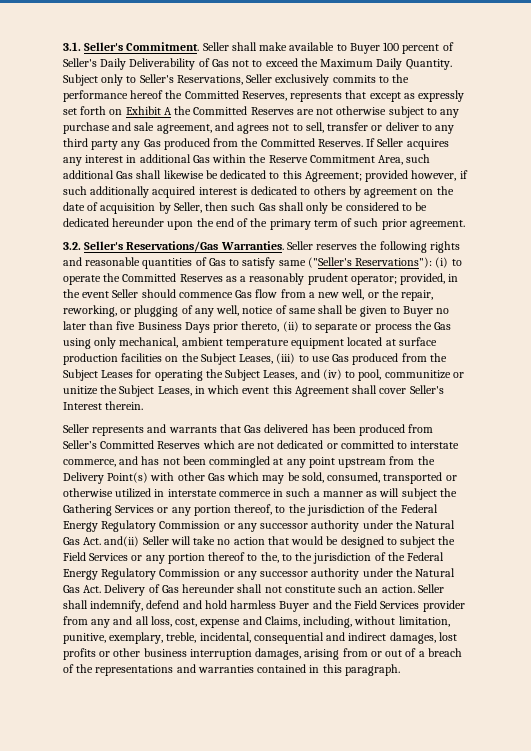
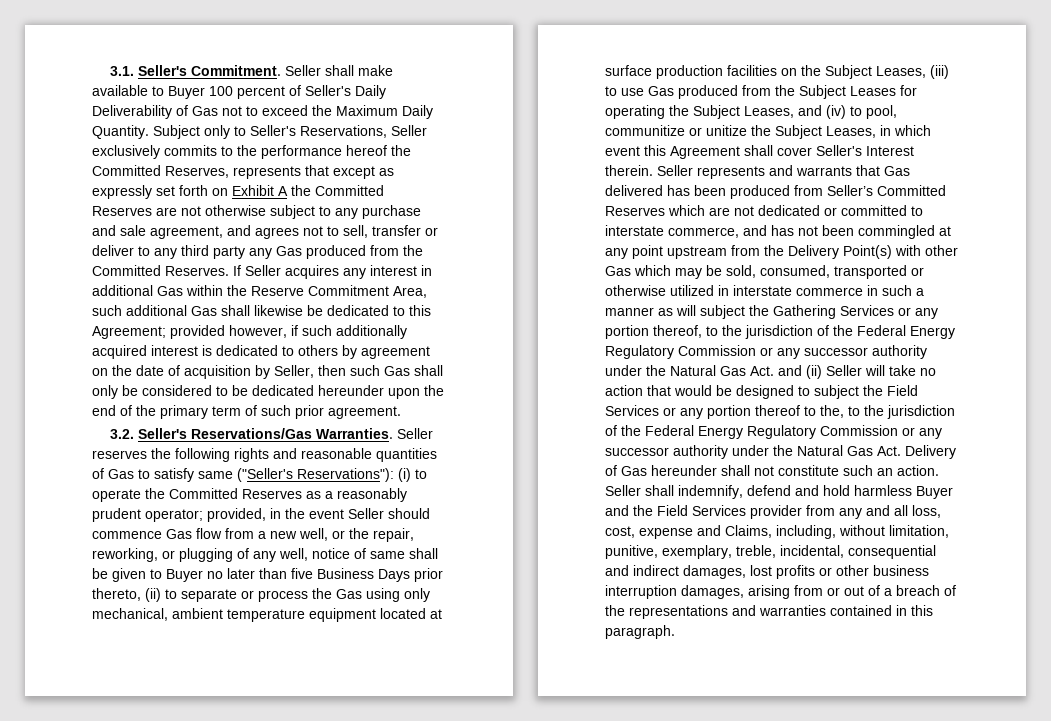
- provided, in the event Seller should commence Gas flow from a new well, or the repair, reworking, or plugging of any well, notice of same shall be given to Buyer no later than five Business Days prior thereto, (ii) to separate or process the Gas using only mechanical, ambient temperature equipment located at surface production facilities on the Subject Leases, (iii) to use Gas produced from the Subject Leases for operating the Subject Leases, and (iv) to pool, communitize or unitize the Subject Leases, in which event this Agreement shall cover Seller's Interest therein.
- Seller represents and warrants that Gas delivered has been produced from Seller’s Committed Reserves which are not dedicated or committed to interstate commerce, and has not been commingled at any point upstream from the Delivery Point(s) with other Gas which may be sold, consumed, transported or otherwise utilized in interstate commerce in such a manner as will subject the Gathering Services or any portion thereof, to the jurisdiction of the Federal Energy Regulatory Commission or any successor authority under the Natural Gas Act. and(ii) Seller will take no action that would be designed to subject the Field Services or any portion thereof to the, to the jurisdiction of the Federal Energy Regulatory Commission or any successor authority under the Natural Gas Act. Delivery of Gas hereunder shall not constitute such an action.
+ provided, in the event Seller should commence Gas flow from a new well, or the repair, reworking, or plugging of any well, notice of same shall be given to Buyer no later than five Business Days prior thereto, (ii) to separate or process the Gas using only mechanical, ambient temperature equipment located at surface production facilities on the Subject Leases, (iii) to use Gas produced from the Subject Leases for operating the Subject Leases, and (iv) to pool, communitize or unitize the Subject Leases, in which event this Agreement shall cover Seller's Interest therein. Seller represents and warrants that Gas delivered has been produced from Seller’s Committed Reserves which are not dedicated or committed to interstate commerce, and has not been commingled at any point upstream from the Delivery Point(s) with other Gas which may be sold, consumed, transported or otherwise utilized in interstate commerce in such a manner as will subject the Gathering Services or any portion thereof, to the jurisdiction of the Federal Energy Regulatory Commission or any successor authority under the Natural Gas Act. and (ii) Seller will take no action that would be designed to subject the Field Services or any portion thereof to the, to the jurisdiction of the Federal Energy Regulatory Commission or any successor authority under the Natural Gas Act. Delivery of Gas hereunder shall not constitute such an action.

